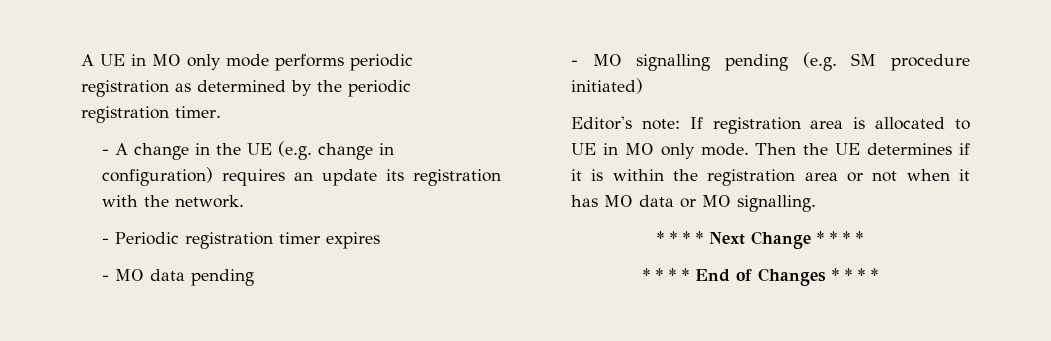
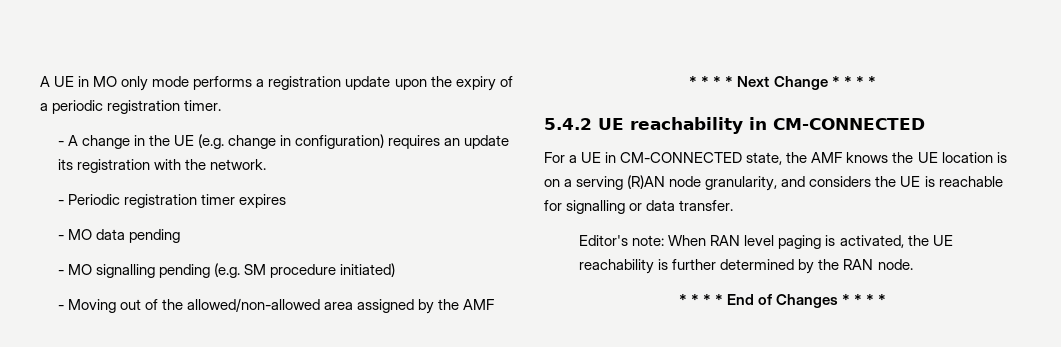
- A UE in MO only mode performs periodic registration as determined by the periodic registration timer.
+ A UE in MO only mode performs a registration update upon the expiry of a periodic registration timer.
- Editor's note: If registration area is allocated to UE in MO only mode. Then the UE determines if it is within the registration area or not when it has MO data or MO signalling.
+ - Moving out of the allowed/non-allowed area assigned by the AMF
+ 5.4.2 UE reachability in CM-CONNECTED
+ For a UE in CM-CONNECTED state, the AMF knows the UE location is on a serving (R)AN node granularity, and considers the UE is reachable for signalling or data transfer.
+ Editor's note: When RAN level paging is activated, the UE reachability is further determined by the RAN node.

